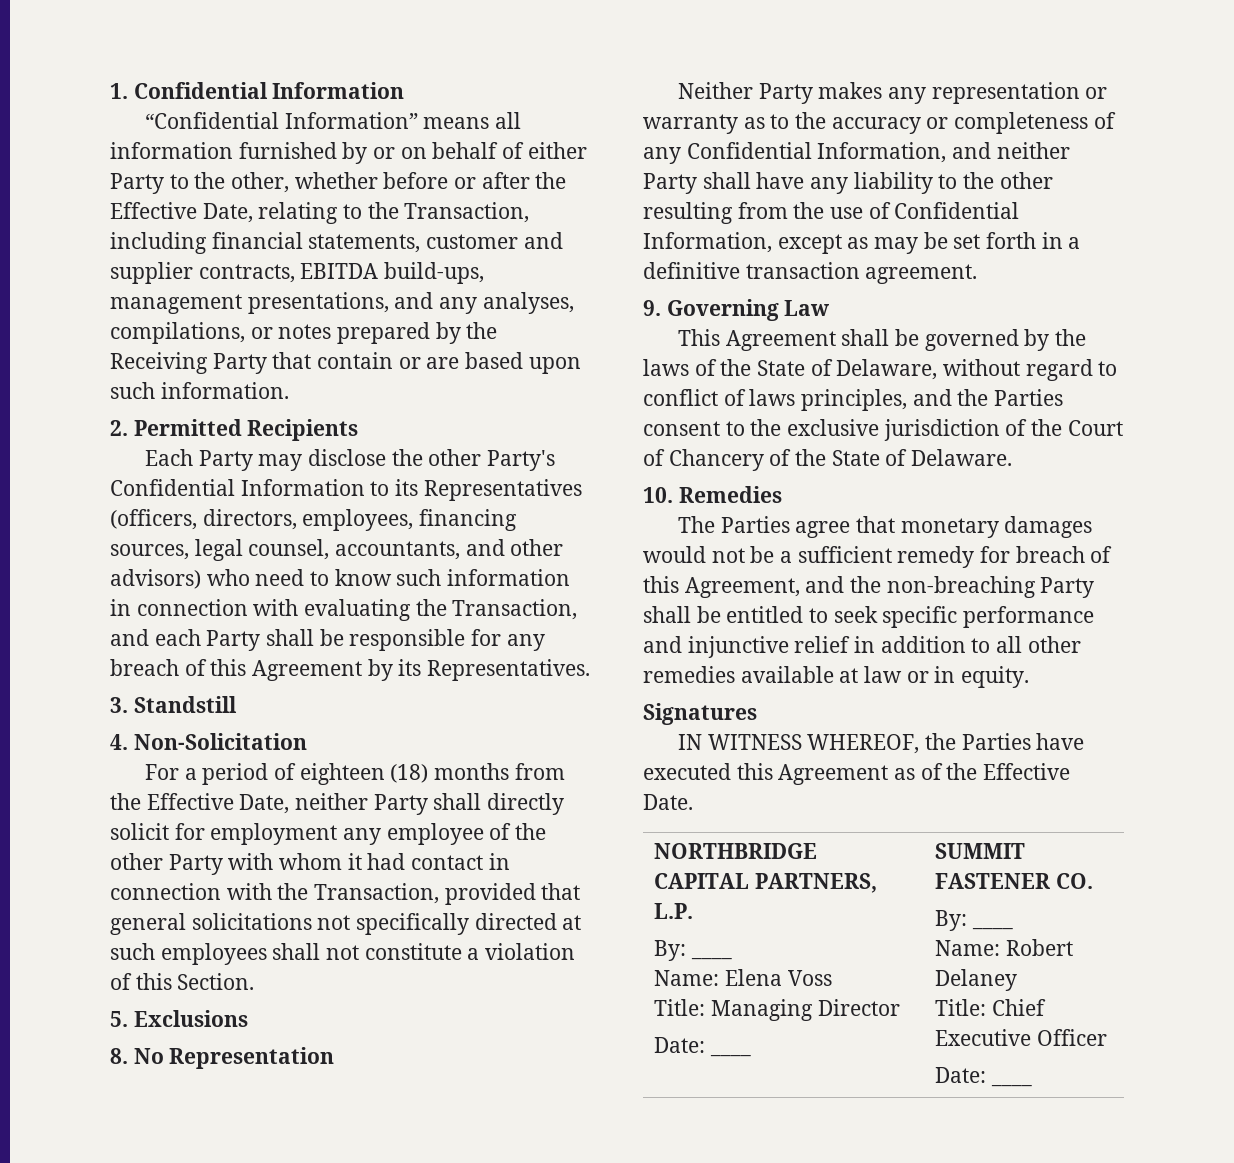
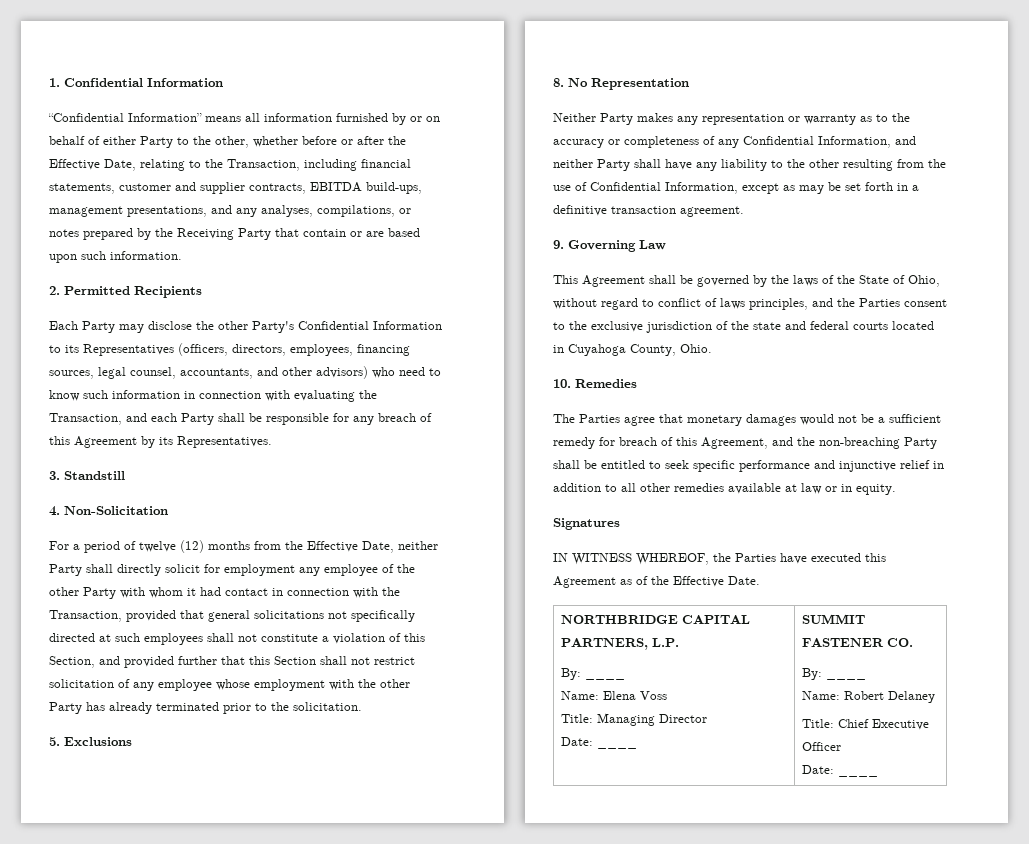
- For a period of eighteen (18) months from the Effective Date, neither Party shall directly solicit for employment any employee of the other Party with whom it had contact in connection with the Transaction, provided that general solicitations not specifically directed at such employees shall not constitute a violation of this Section.
+ For a period of twelve (12) months from the Effective Date, neither Party shall directly solicit for employment any employee of the other Party with whom it had contact in connection with the Transaction, provided that general solicitations not specifically directed at such employees shall not constitute a violation of this Section, and provided further that this Section shall not restrict solicitation of any employee whose employment with the other Party has already terminated prior to the solicitation.
- This Agreement shall be governed by the laws of the State of Delaware, without regard to conflict of laws principles, and the Parties consent to the exclusive jurisdiction of the Court of Chancery of the State of Delaware.
+ This Agreement shall be governed by the laws of the State of Ohio, without regard to conflict of laws principles, and the Parties consent to the exclusive jurisdiction of the state and federal courts located in Cuyahoga County, Ohio.

